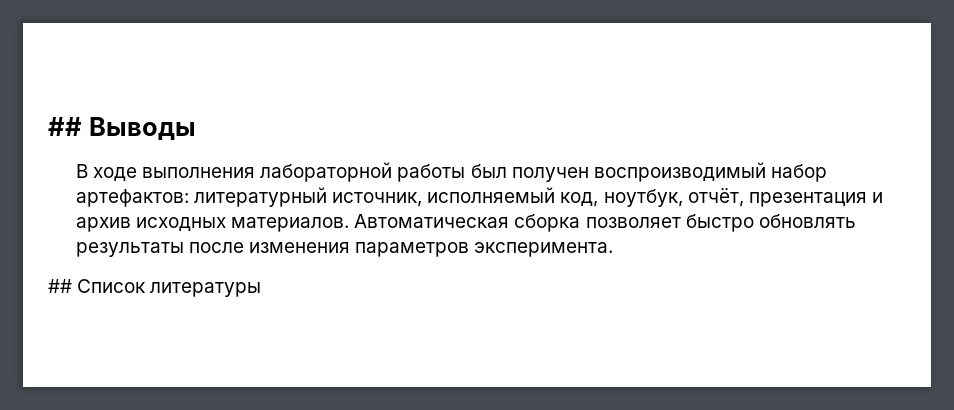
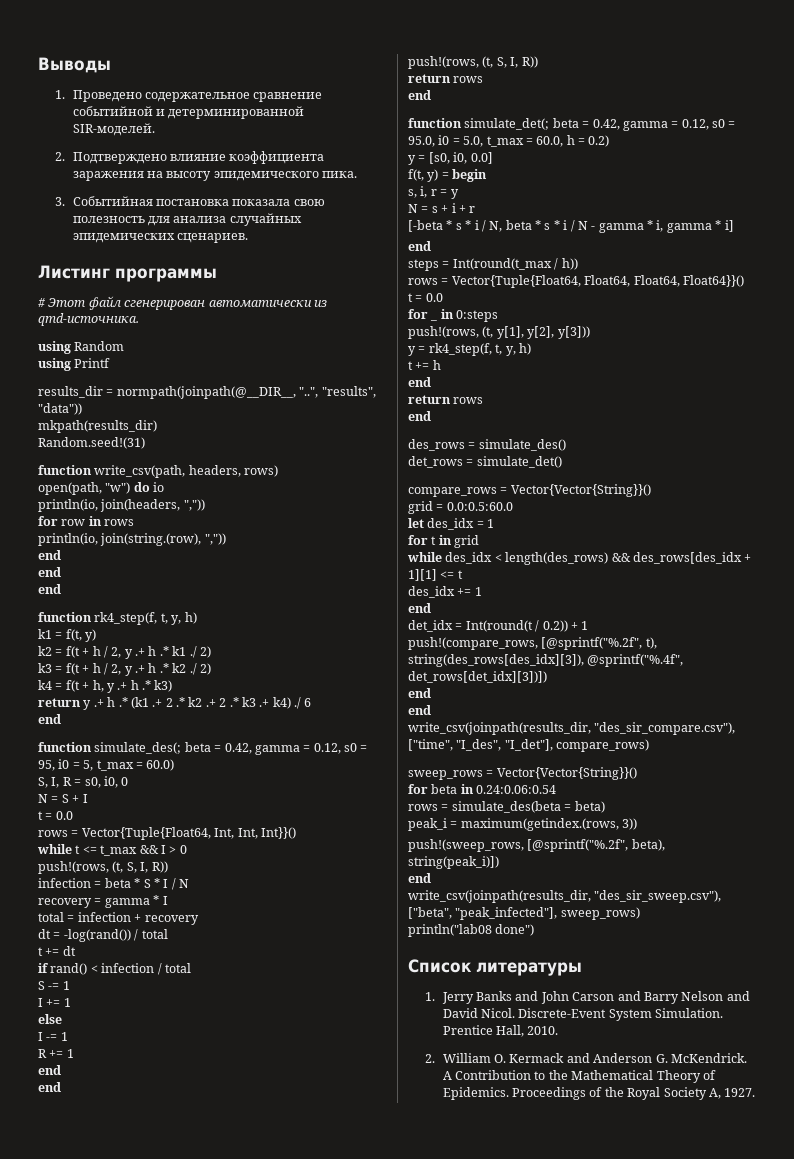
- ## Выводы
+ Выводы
- В ходе выполнения лабораторной работы был получен воспроизводимый набор артефактов: литературный источник, исполняемый код, ноутбук, отчёт, презентация и архив исходных материалов. Автоматическая сборка позволяет быстро обновлять результаты после изменения параметров эксперимента.
- ## Список литературы
+ 1. Проведено содержательное сравнение событийной и детерминированной SIR-моделей.
+ 2. Подтверждено влияние коэффициента заражения на высоту эпидемического пика.
+ 3. Событийная постановка показала свою полезность для анализа случайных эпидемических сценариев.
+ Листинг программы
+ # Этот файл сгенерирован автоматически из qmd-источника.
+ using Random
+ using Printf
+ results_dir = normpath(joinpath(@__DIR__, "..", "results", "data"))
+ mkpath(results_dir)
+ Random.seed!(31)
+ function write_csv(path, headers, rows)
+ open(path, "w") do io
+ println(io, join(headers, ","))
+ for row in rows
+ println(io, join(string.(row), ","))
+ end
+ end
+ end
+ function rk4_step(f, t, y, h)
+ k1 = f(t, y)
+ k2 = f(t + h / 2, y .+ h .* k1 ./ 2)
+ k3 = f(t + h / 2, y .+ h .* k2 ./ 2)
+ k4 = f(t + h, y .+ h .* k3)
+ return y .+ h .* (k1 .+ 2 .* k2 .+ 2 .* k3 .+ k4) ./ 6
+ end
+ function simulate_des(; beta = 0.42, gamma = 0.12, s0 = 95, i0 = 5, t_max = 60.0)
+ S, I, R = s0, i0, 0
+ N = S + I
+ t = 0.0
+ rows = Vector{Tuple{Float64, Int, Int, Int}}()
+ while t <= t_max && I > 0
+ push!(rows, (t, S, I, R))
+ infection = beta * S * I / N
+ recovery = gamma * I
+ total = infection + recovery
+ dt = -log(rand()) / total
+ t += dt
+ if rand() < infection / total
+ S -= 1
+ I += 1
+ else
+ I -= 1
+ R += 1
+ end
+ end
+ push!(rows, (t, S, I, R))
+ return rows
+ end
+ function simulate_det(; beta = 0.42, gamma = 0.12, s0 = 95.0, i0 = 5.0, t_max = 60.0, h = 0.2)
+ y = [s0, i0, 0.0]
+ f(t, y) = begin
+ s, i, r = y
+ N = s + i + r
+ [-beta * s * i / N, beta * s * i / N - gamma * i, gamma * i]
+ end
+ steps = Int(round(t_max / h))
+ rows = Vector{Tuple{Float64, Float64, Float64, Float64}}()
+ t = 0.0
+ for _ in 0:steps
+ push!(rows, (t, y[1], y[2], y[3]))
+ y = rk4_step(f, t, y, h)
+ t += h
+ end
+ return rows
+ end
+ des_rows = simulate_des()
+ det_rows = simulate_det()
+ compare_rows = Vector{Vector{String}}()
+ grid = 0.0:0.5:60.0
+ let des_idx = 1
+ for t in grid
+ while des_idx < length(des_rows) && des_rows[des_idx + 1][1] <= t
+ des_idx += 1
+ end
+ det_idx = Int(round(t / 0.2)) + 1
+ push!(compare_rows, [@sprintf("%.2f", t), string(des_rows[des_idx][3]), @sprintf("%.4f", det_rows[det_idx][3])])
+ end
+ end
+ write_csv(joinpath(results_dir, "des_sir_compare.csv"), ["time", "I_des", "I_det"], compare_rows)
+ sweep_rows = Vector{Vector{String}}()
+ for beta in 0.24:0.06:0.54
+ rows = simulate_des(beta = beta)
+ peak_i = maximum(getindex.(rows, 3))
+ push!(sweep_rows, [@sprintf("%.2f", beta), string(peak_i)])
+ end
+ write_csv(joinpath(results_dir, "des_sir_sweep.csv"), ["beta", "peak_infected"], sweep_rows)
+ println("lab08 done")
+ Список литературы
+ 1. Jerry Banks and John Carson and Barry Nelson and David Nicol. Discrete-Event System Simulation. Prentice Hall, 2010.
+ 2. William O. Kermack and Anderson G. McKendrick. A Contribution to the Mathematical Theory of Epidemics. Proceedings of the Royal Society A, 1927.

